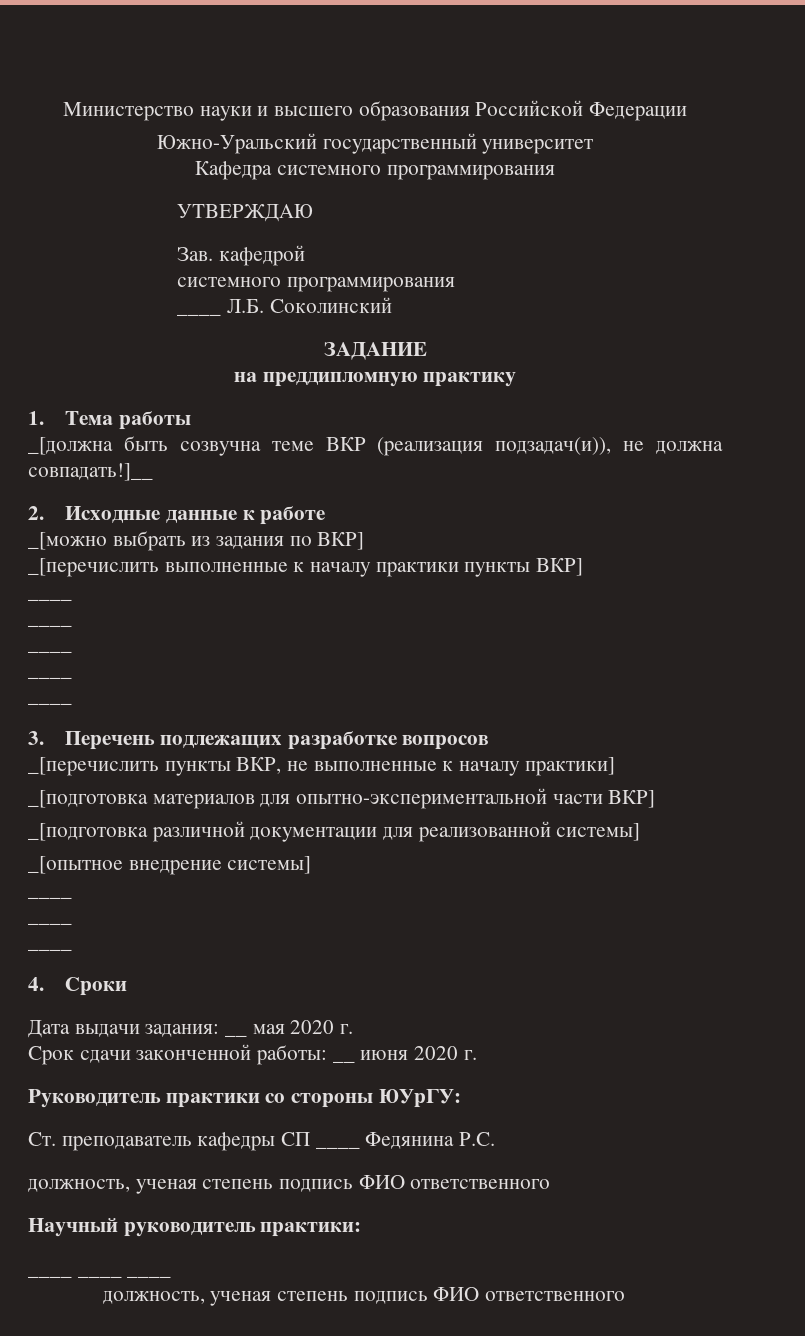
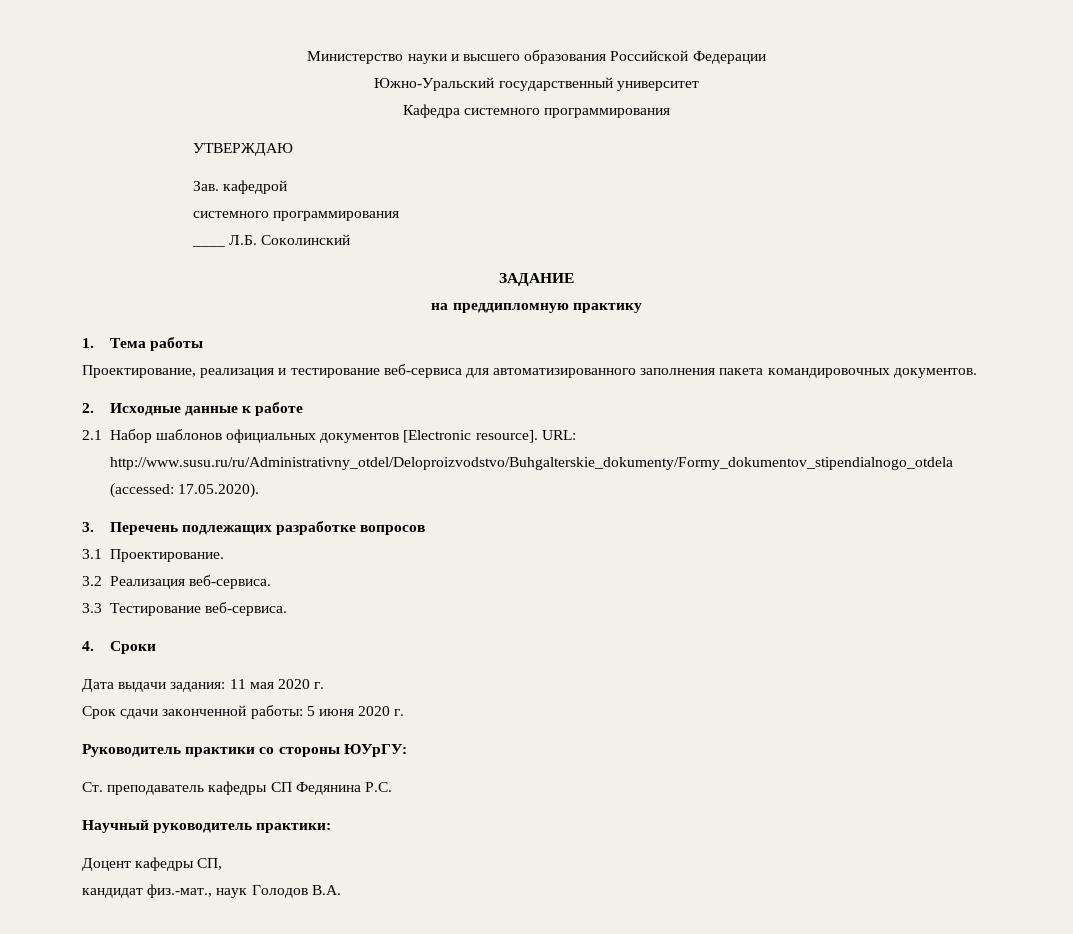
- _[должна быть созвучна теме ВКР (реализация подзадач(и)), не должна совпадать!]__
+ Проектирование, реализация и тестирование веб-сервиса для автоматизированного заполнения пакета командировочных документов.
- _[можно выбрать из задания по ВКР]
- _[перечислить выполненные к началу практики пункты ВКР]
- ____
- ____
- ____
- ____
- ____
+ 2.1 Набор шаблонов официальных документов [Electronic resource]. URL: http://www.susu.ru/ru/Administrativny_otdel/Deloproizvodstvo/Buhgalterskie_dokumenty/Formy_dokumentov_stipendialnogo_otdela (accessed: 17.05.2020).
- _[перечислить пункты ВКР, не выполненные к началу практики]
- _[подготовка материалов для опытно-экспериментальной части ВКР]
- _[подготовка различной документации для реализованной системы]
- _[опытное внедрение системы]
- ____
- ____
- ____
+ 3.1 Проектирование.
+ 3.2 Реализация веб-сервиса.
+ 3.3 Тестирование веб-сервиса.
- Дата выдачи задания: __ мая 2020 г.
+ Дата выдачи задания: 11 мая 2020 г.
- Срок сдачи законченной работы: __ июня 2020 г.
+ Срок сдачи законченной работы: 5 июня 2020 г.
- Ст. преподаватель кафедры СП ____ Федянина Р.С.
- должность, ученая степень подпись ФИО ответственного
+ Ст. преподаватель кафедры СП Федянина Р.С.
  Научный руководитель практики:
- ____ ____ ____
- должность, ученая степень подпись ФИО ответственного
+ Доцент кафедры СП,
+ кандидат физ.-мат., наук Голодов В.А.

